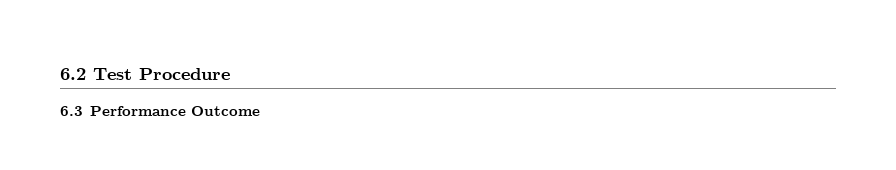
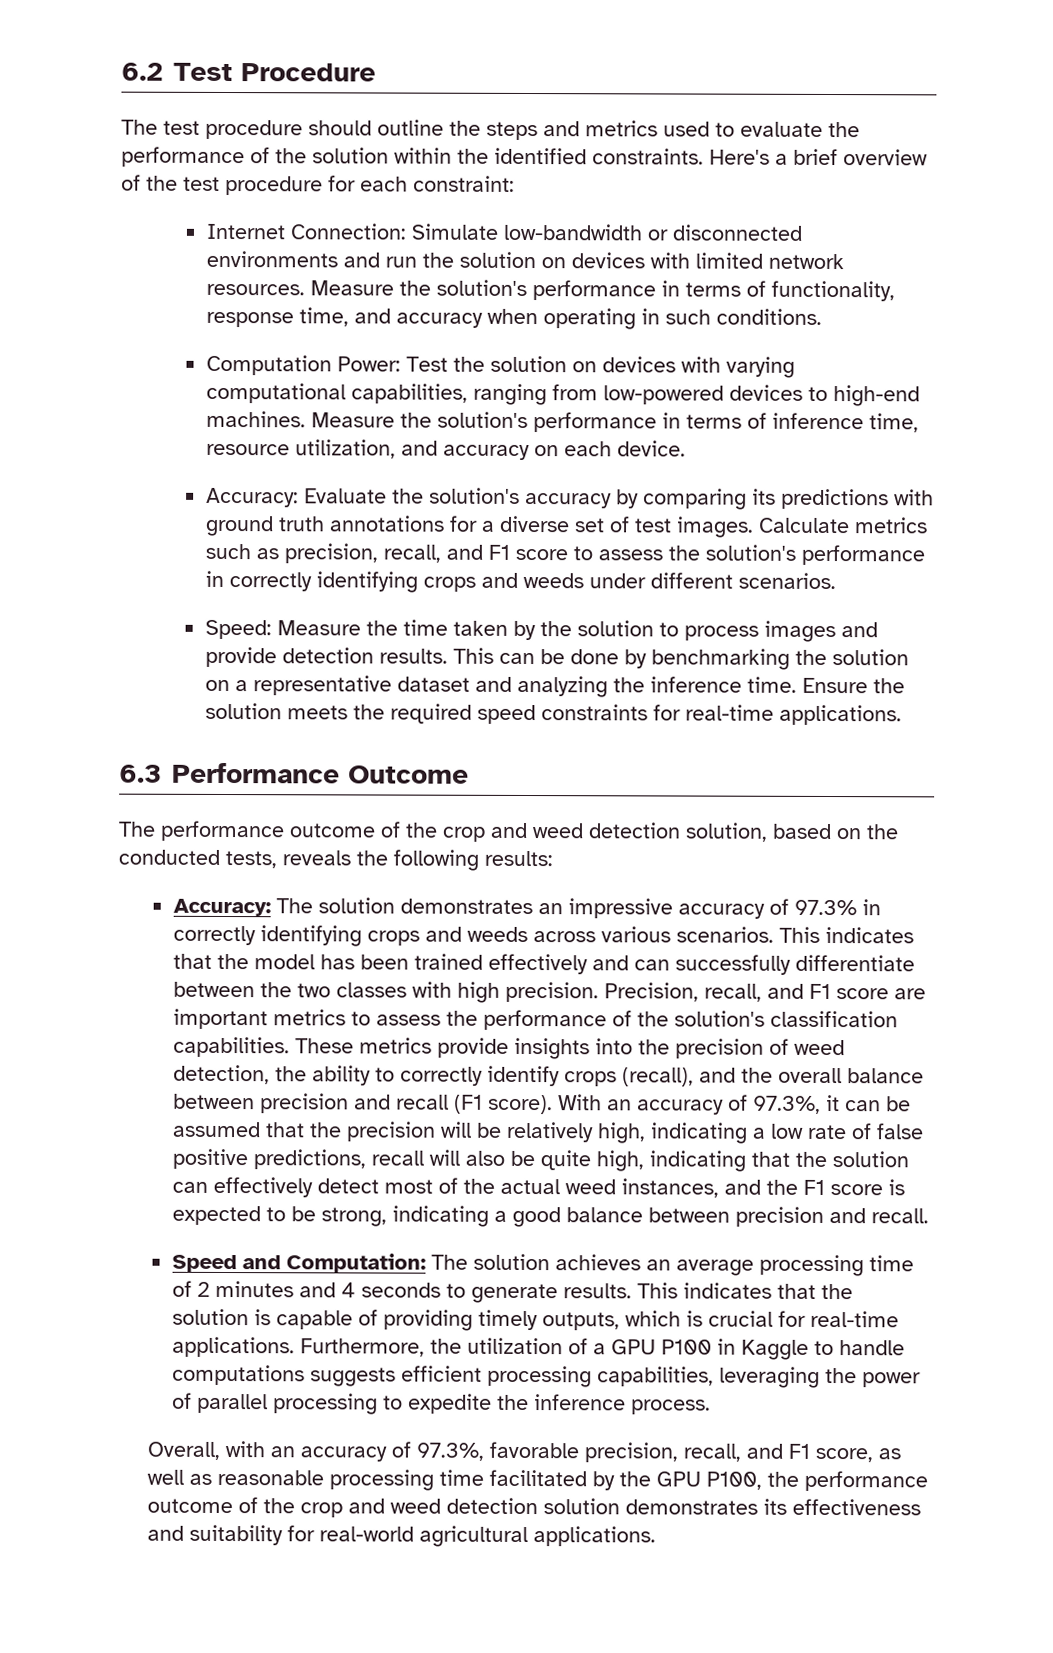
+ The test procedure should outline the steps and metrics used to evaluate the performance of the solution within the identified constraints. Here's a brief overview of the test procedure for each constraint:
+ Internet Connection: Simulate low-bandwidth or disconnected environments and run the solution on devices with limited network resources. Measure the solution's performance in terms of functionality, response time, and accuracy when operating in such conditions.
+ Computation Power: Test the solution on devices with varying computational capabilities, ranging from low-powered devices to high-end machines. Measure the solution's performance in terms of inference time, resource utilization, and accuracy on each device.
+ Accuracy: Evaluate the solution's accuracy by comparing its predictions with ground truth annotations for a diverse set of test images. Calculate metrics such as precision, recall, and F1 score to assess the solution's performance in correctly identifying crops and weeds under different scenarios.
+ Speed: Measure the time taken by the solution to process images and provide detection results. This can be done by benchmarking the solution on a representative dataset and analyzing the inference time. Ensure the solution meets the required speed constraints for real-time applications.
  6.3 Performance Outcome
+ The performance outcome of the crop and weed detection solution, based on the conducted tests, reveals the following results:
+ Accuracy: The solution demonstrates an impressive accuracy of 97.3% in correctly identifying crops and weeds across various scenarios. This indicates that the model has been trained effectively and can successfully differentiate between the two classes with high precision. Precision, recall, and F1 score are important metrics to assess the performance of the solution's classification capabilities. These metrics provide insights into the precision of weed detection, the ability to correctly identify crops (recall), and the overall balance between precision and recall (F1 score). With an accuracy of 97.3%, it can be assumed that the precision will be relatively high, indicating a low rate of false positive predictions, recall will also be quite high, indicating that the solution can effectively detect most of the actual weed instances, and the F1 score is expected to be strong, indicating a good balance between precision and recall.
+ Speed and Computation: The solution achieves an average processing time of 2 minutes and 4 seconds to generate results. This indicates that the solution is capable of providing timely outputs, which is crucial for real-time applications. Furthermore, the utilization of a GPU P100 in Kaggle to handle computations suggests efficient processing capabilities, leveraging the power of parallel processing to expedite the inference process.
+ Overall, with an accuracy of 97.3%, favorable precision, recall, and F1 score, as well as reasonable processing time facilitated by the GPU P100, the performance outcome of the crop and weed detection solution demonstrates its effectiveness and suitability for real-world agricultural applications.

